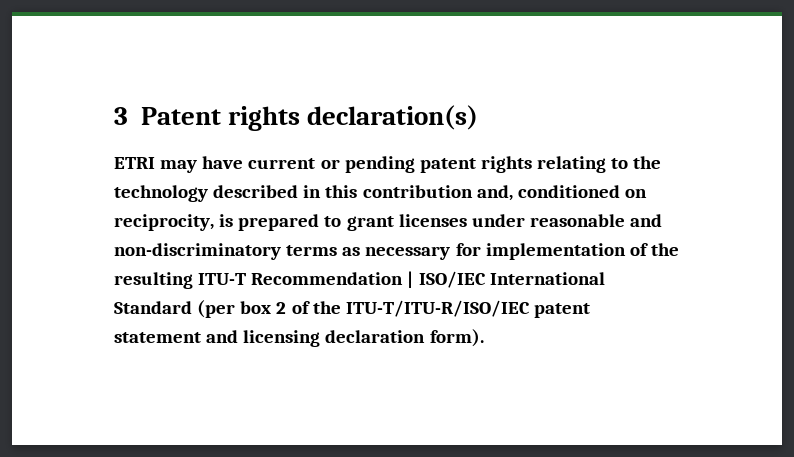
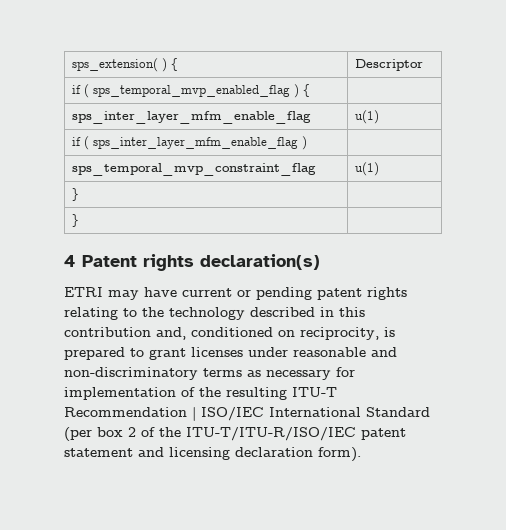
- 3 Patent rights declaration(s)
+ sps_extension( ) { | Descriptor
+ if ( sps_temporal_mvp_enabled_flag ) { |
+ sps_inter_layer_mfm_enable_flag | u(1)
+ if ( sps_inter_layer_mfm_enable_flag ) |
+ sps_temporal_mvp_constraint_flag | u(1)
+ } |
+ } |
+ 4 Patent rights declaration(s)

